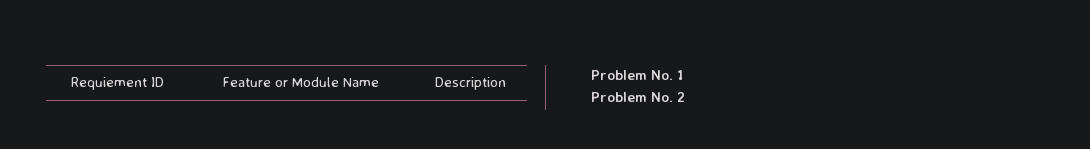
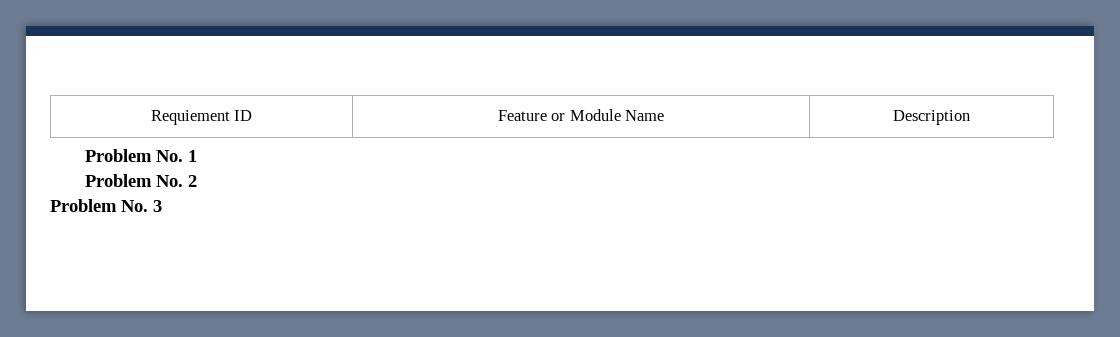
+ Problem No. 3

